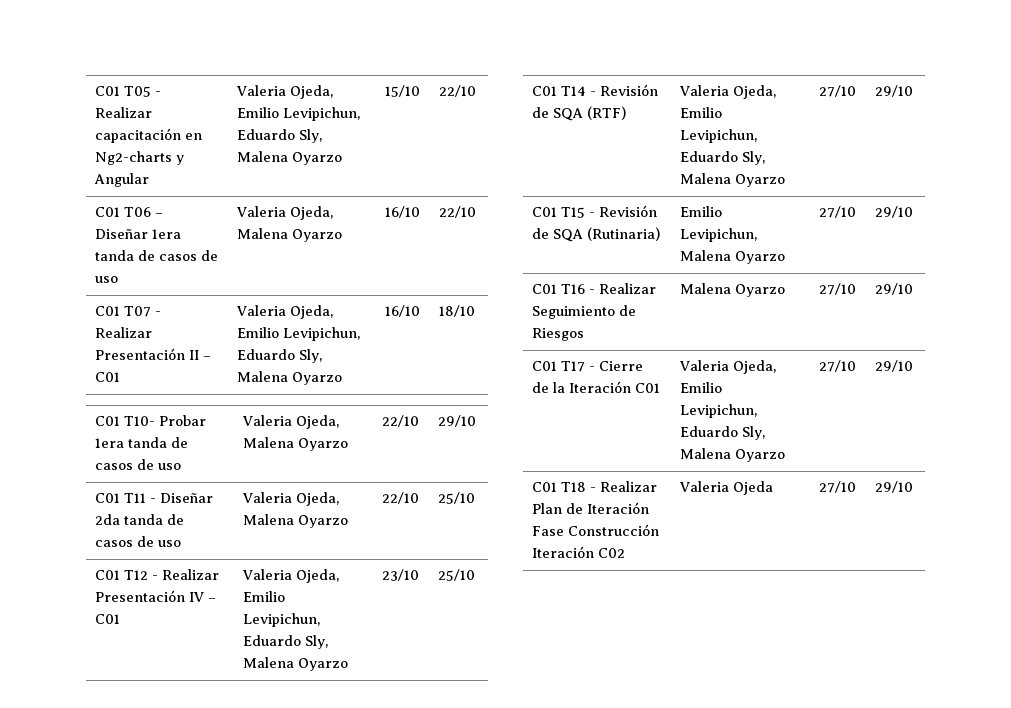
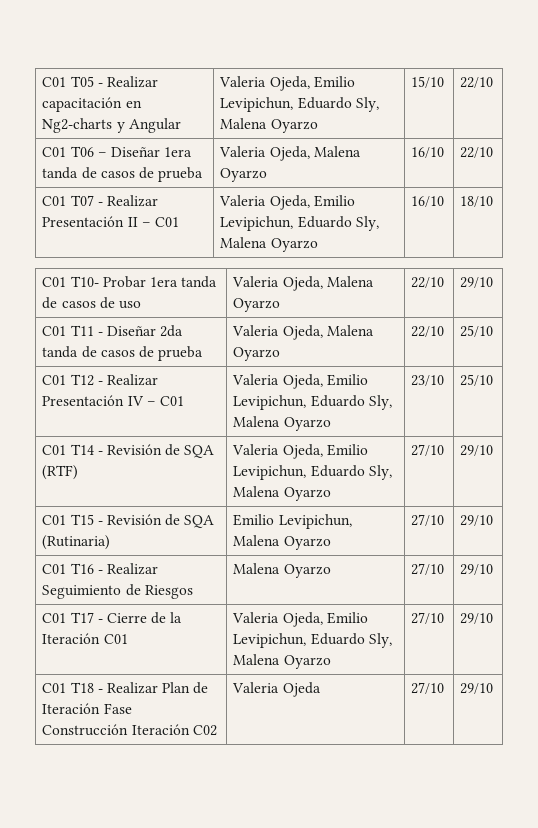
- C01 T06 – Diseñar 1era tanda de casos de uso | Valeria Ojeda, Malena Oyarzo | 16/10 | 22/10
+ C01 T06 – Diseñar 1era tanda de casos de prueba | Valeria Ojeda, Malena Oyarzo | 16/10 | 22/10
- C01 T11 - Diseñar 2da tanda de casos de uso | Valeria Ojeda, Malena Oyarzo | 22/10 | 25/10
+ C01 T11 - Diseñar 2da tanda de casos de prueba | Valeria Ojeda, Malena Oyarzo | 22/10 | 25/10

